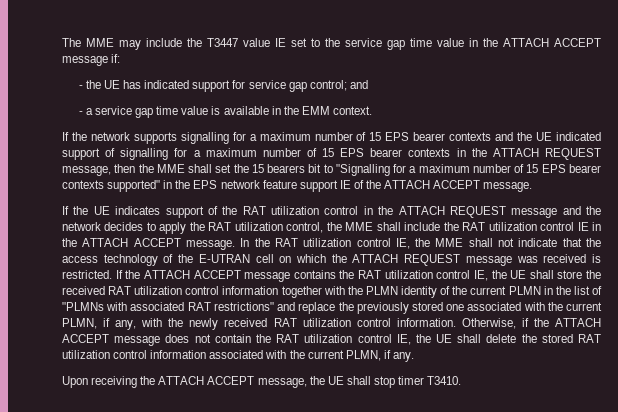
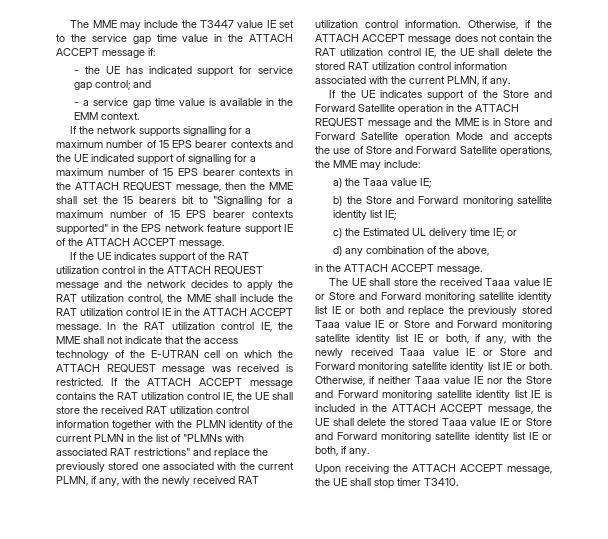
+ If the UE indicates support of the Store and Forward Satellite operation in the ATTACH REQUEST message and the MME is in Store and Forward Satellite operation Mode and accepts the use of Store and Forward Satellite operations, the MME may include:
+ a) the Taaa value IE;
+ b) the Store and Forward monitoring satellite identity list IE;
+ c) the Estimated UL delivery time IE; or
+ d) any combination of the above,
+ in the ATTACH ACCEPT message.
+ The UE shall store the received Taaa value IE or Store and Forward monitoring satellite identity list IE or both and replace the previously stored Taaa value IE or Store and Forward monitoring satellite identity list IE or both, if any, with the newly received Taaa value IE or Store and Forward monitoring satellite identity list IE or both. Otherwise, if neither Taaa value IE nor the Store and Forward monitoring satellite identity list IE is included in the ATTACH ACCEPT message, the UE shall delete the stored Taaa value IE or Store and Forward monitoring satellite identity list IE or both, if any.

